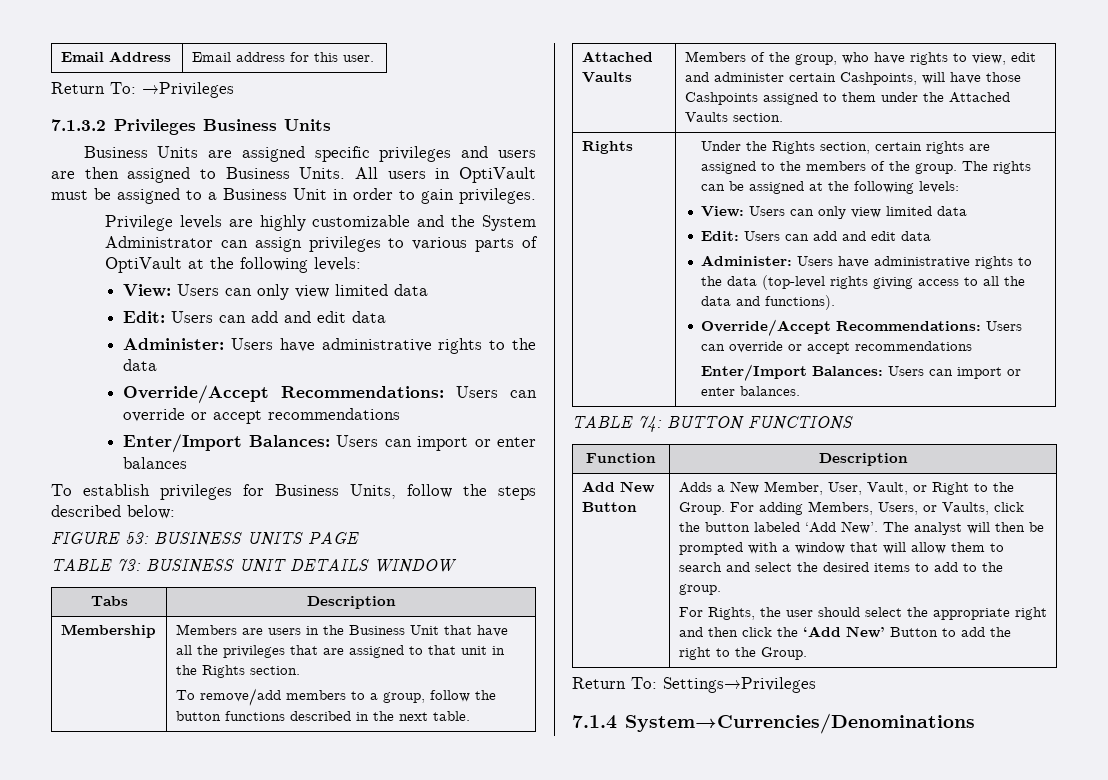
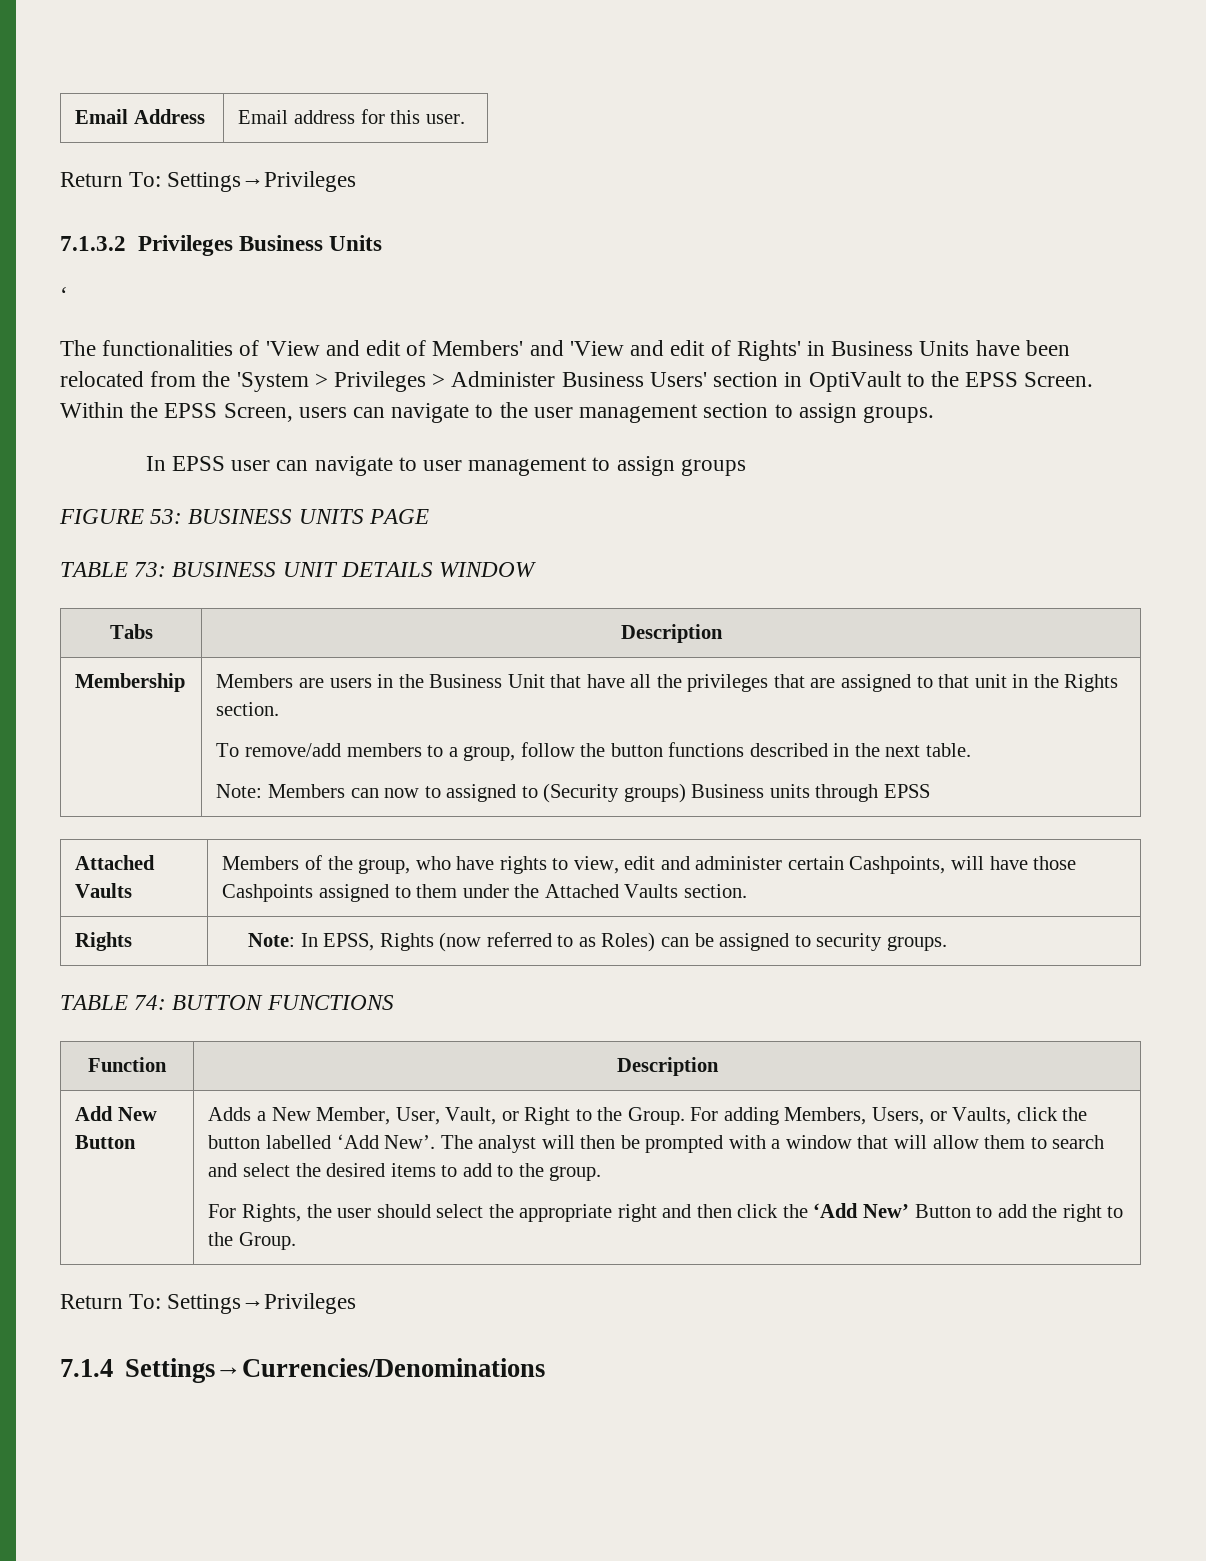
  Email Address | Email address for this user.
- Return To: →Privileges
+ Return To: Settings→Privileges
- Business Units are assigned specific privileges and users are then assigned to Business Units. All users in OptiVault must be assigned to a Business Unit in order to gain privileges.
- Privilege levels are highly customizable and the System Administrator can assign privileges to various parts of OptiVault at the following levels:
- View: Users can only view limited data
- Edit: Users can add and edit data
- Administer: Users have administrative rights to the data
- Override/Accept Recommendations: Users can override or accept recommendations
- Enter/Import Balances: Users can import or enter balances
- To establish privileges for Business Units, follow the steps described below:
+ ‘
+ The functionalities of 'View and edit of Members' and 'View and edit of Rights' in Business Units have been relocated from the 'System > Privileges > Administer Business Users' section in OptiVault to the EPSS Screen. Within the EPSS Screen, users can navigate to the user management section to assign groups.
+ In EPSS user can navigate to user management to assign groups
+ Note: Members can now to assigned to (Security groups) Business units through EPSS
- Under the Rights section, certain rights are assigned to the members of the group. The rights can be assigned at the following levels:
- View: Users can only view limited data
- Edit: Users can add and edit data
- Administer: Users have administrative rights to the data (top-level rights giving access to all the data and functions).
- Override/Accept Recommendations: Users can override or accept recommendations
- Enter/Import Balances: Users can import or enter balances.
+ Note: In EPSS, Rights (now referred to as Roles) can be assigned to security groups.
- For adding Members, Users, or Vaults, click the button labeled ‘Add New’.
+ For adding Members, Users, or Vaults, click the button labelled ‘Add New’.
- 7.1.4 System→Currencies/Denominations
+ 7.1.4 Settings→Currencies/Denominations

